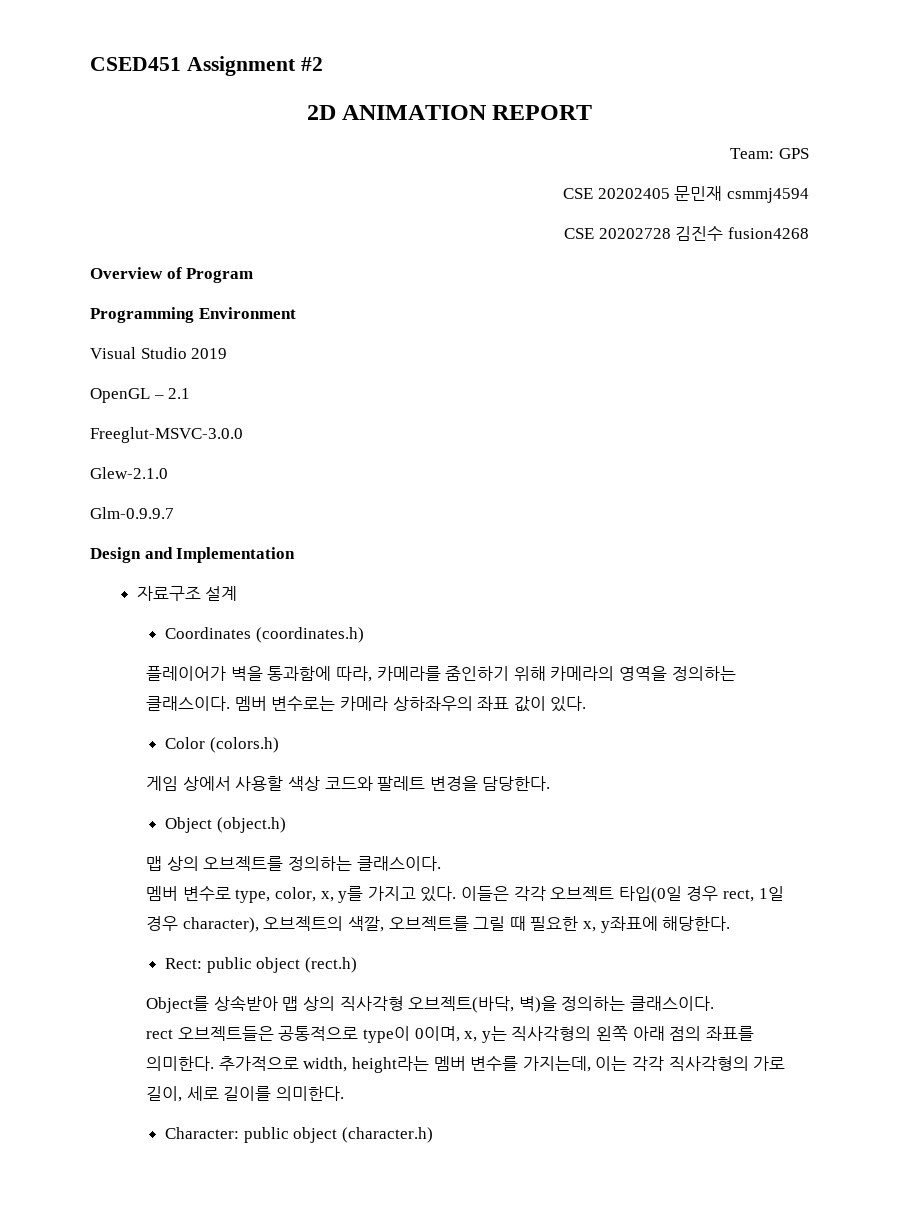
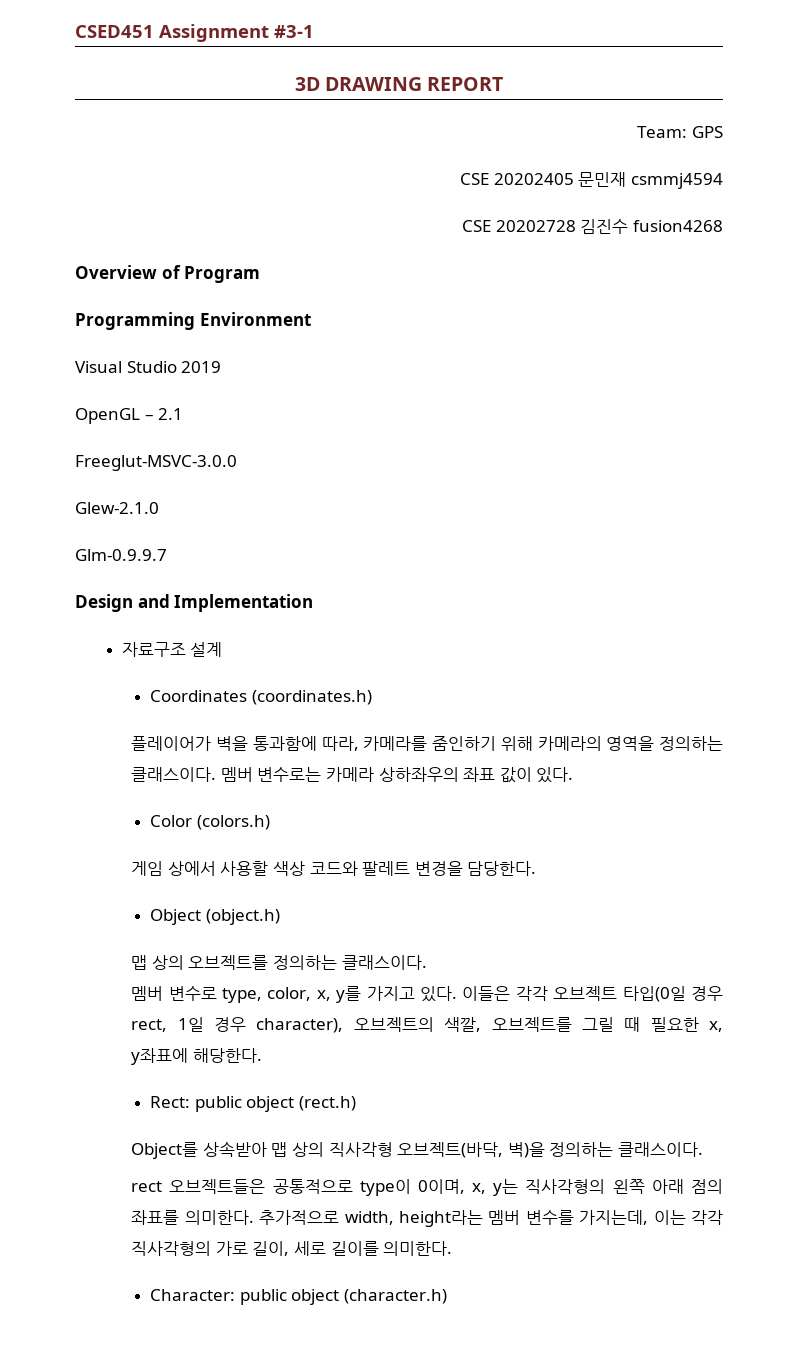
- CSED451 Assignment #2
- 2D ANIMATION REPORT
+ CSED451 Assignment #3-1
+ 3D DRAWING REPORT

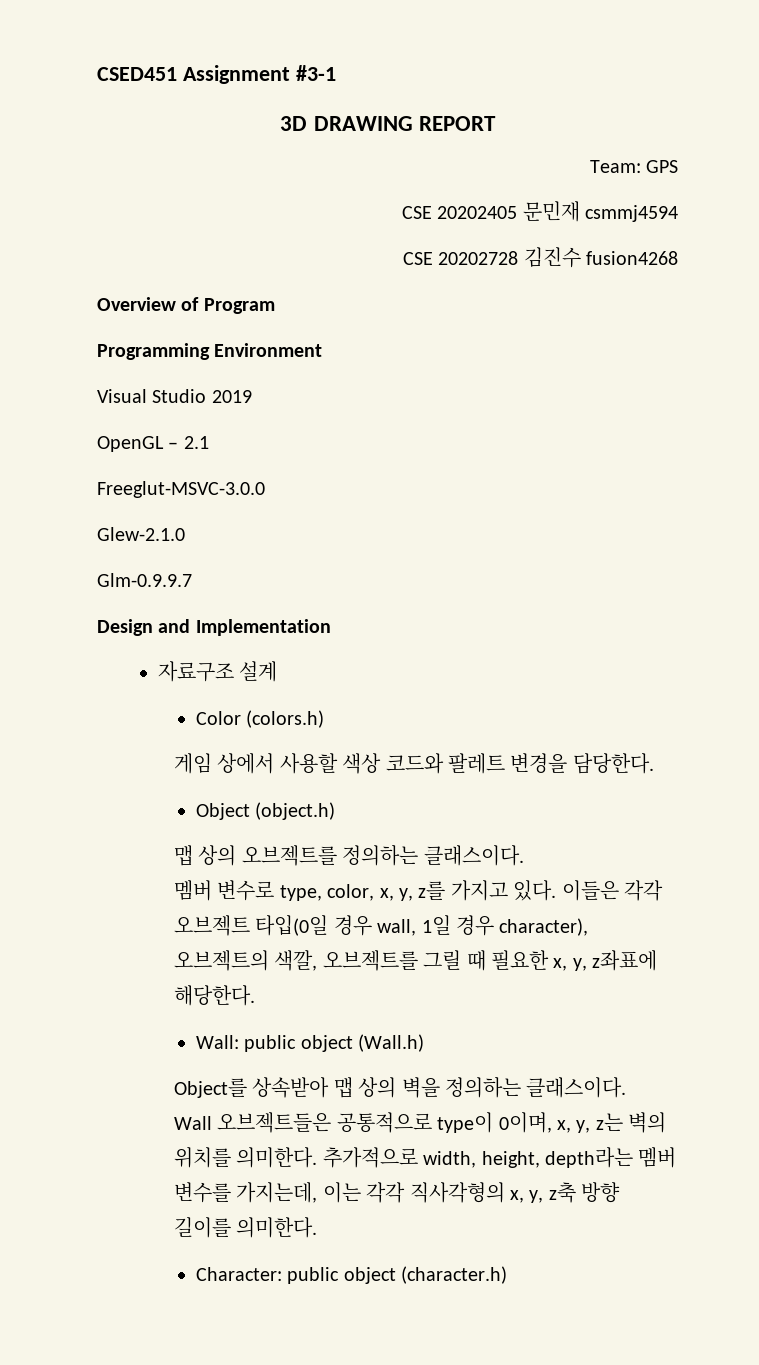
- Coordinates (coordinates.h)
- 플레이어가 벽을 통과함에 따라, 카메라를 줌인하기 위해 카메라의 영역을 정의하는 클래스이다. 멤버 변수로는 카메라 상하좌우의 좌표 값이 있다.
- 멤버 변수로 type, color, x, y를 가지고 있다.
+ 멤버 변수로 type, color, x, y, z를 가지고 있다.
- 이들은 각각 오브젝트 타입(0일 경우 rect, 1일 경우 character), 오브젝트의 색깔, 오브젝트를 그릴 때 필요한 x, y좌표에 해당한다.
+ 이들은 각각 오브젝트 타입(0일 경우 wall, 1일 경우 character), 오브젝트의 색깔, 오브젝트를 그릴 때 필요한 x, y, z좌표에 해당한다.
- Rect: public object (rect.h)
+ Wall: public object (Wall.h)
- Object를 상속받아 맵 상의 직사각형 오브젝트(바닥, 벽)을 정의하는 클래스이다.
- rect 오브젝트들은 공통적으로 type이 0이며, x, y는 직사각형의 왼쪽 아래 점의 좌표를 의미한다.
+ Object를 상속받아 맵 상의 벽을 정의하는 클래스이다.
+ Wall 오브젝트들은 공통적으로 type이 0이며, x, y, z는 벽의 위치를 의미한다.
- 추가적으로 width, height라는 멤버 변수를 가지는데, 이는 각각 직사각형의 가로 길이, 세로 길이를 의미한다.
+ 추가적으로 width, height, depth라는 멤버 변수를 가지는데, 이는 각각 직사각형의 x, y, z축 방향 길이를 의미한다.

